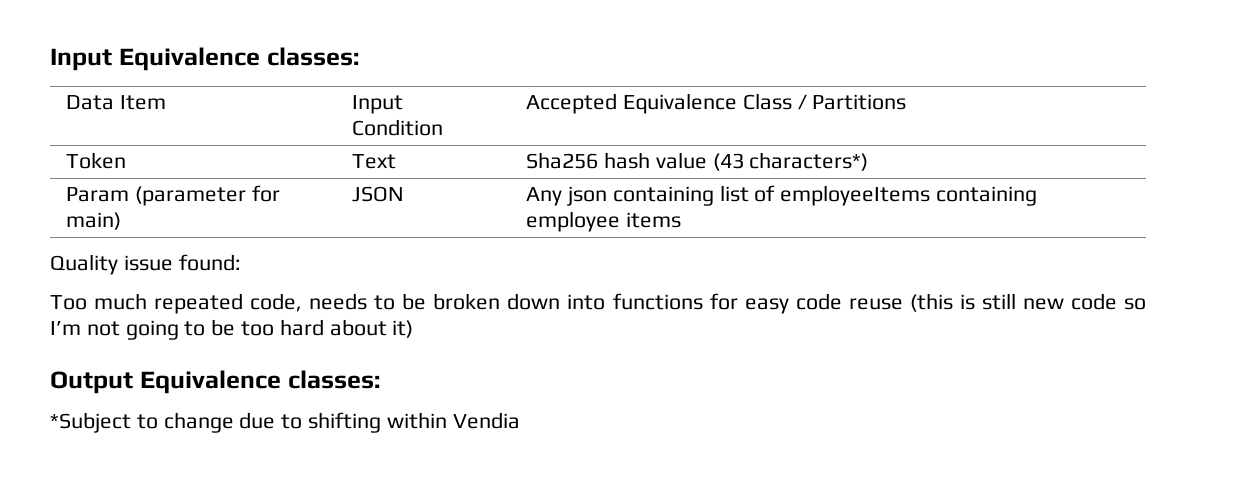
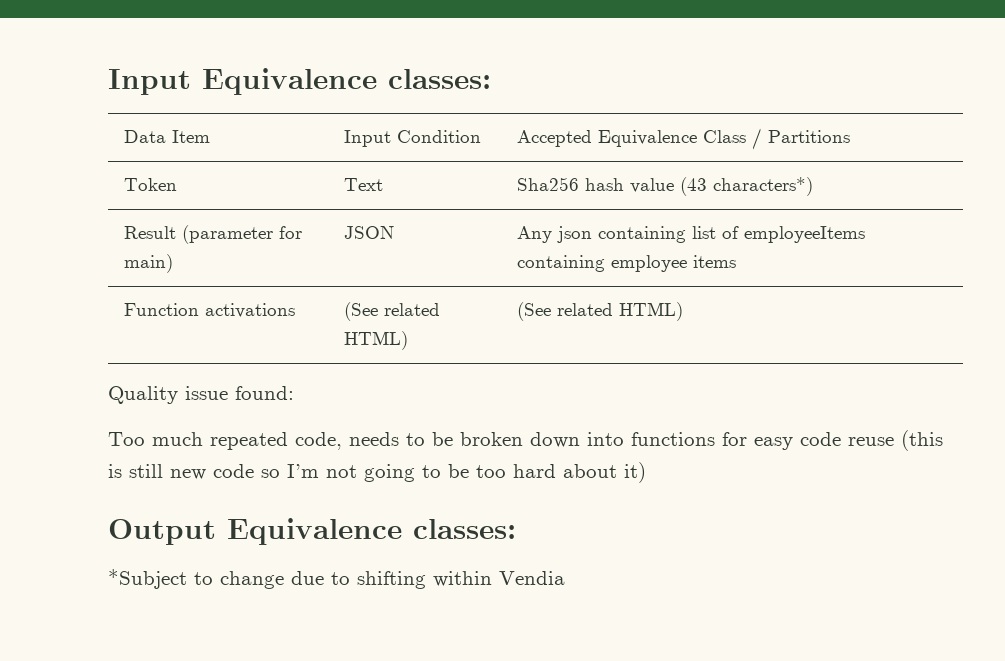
- Param (parameter for main) | JSON | Any json containing list of employeeItems containing employee items
+ Result (parameter for main) | JSON | Any json containing list of employeeItems containing employee items
+ Function activations | (See related HTML) | (See related HTML)

